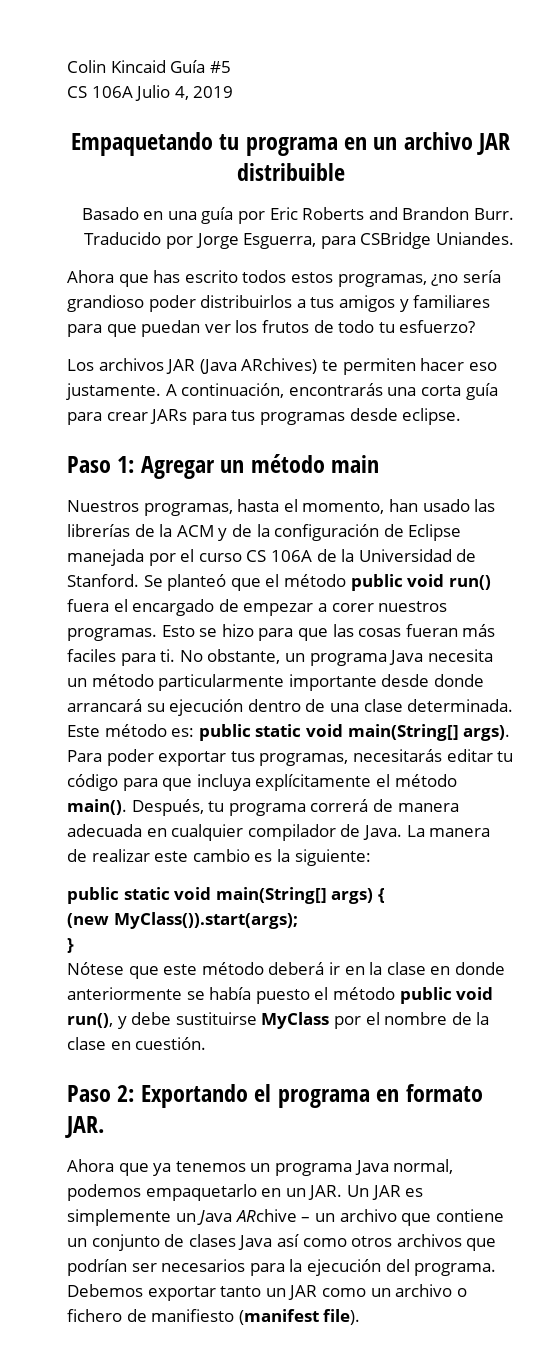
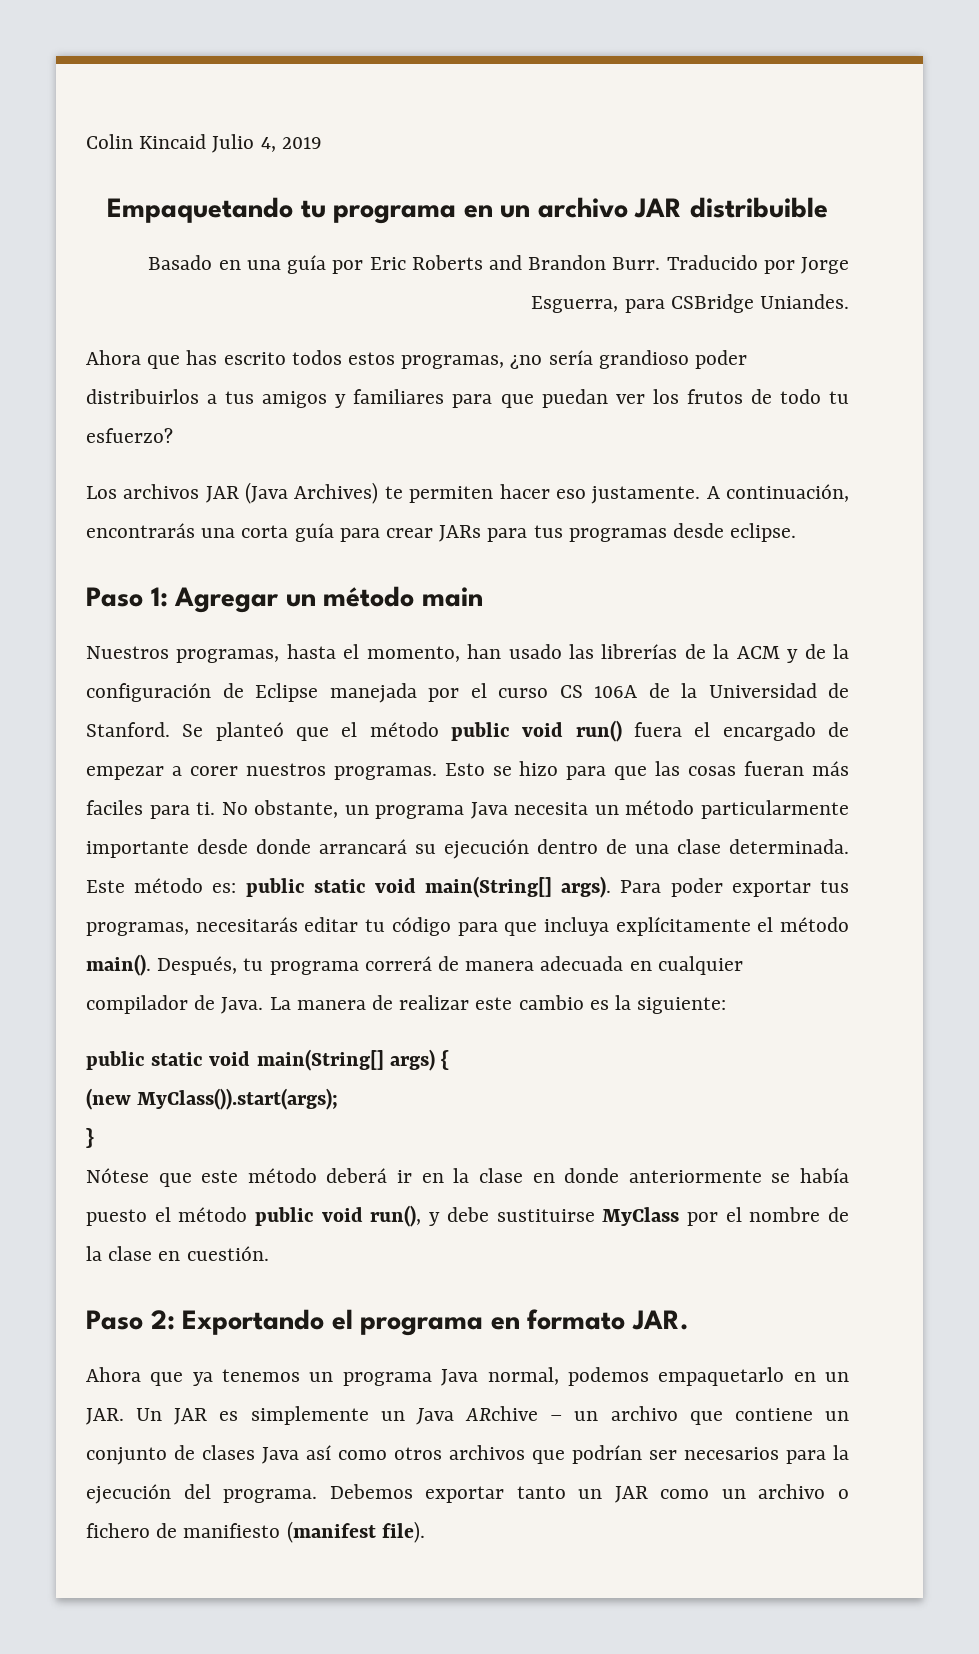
- Colin Kincaid Guía #5
- CS 106A Julio 4, 2019
+ Colin Kincaid Julio 4, 2019
- Los archivos JAR (Java ARchives) te permiten hacer eso justamente.
+ Los archivos JAR (Java Archives) te permiten hacer eso justamente.

